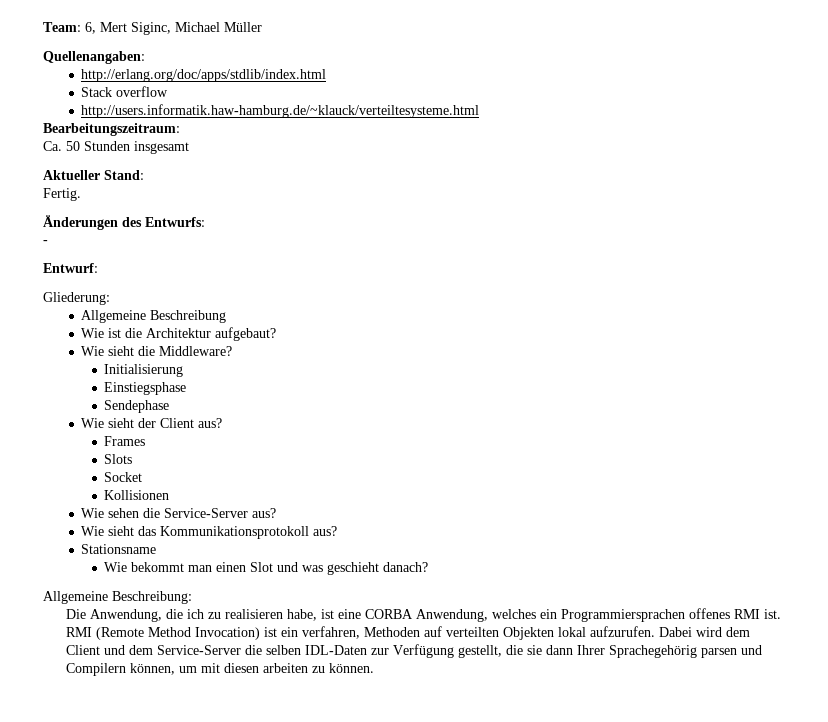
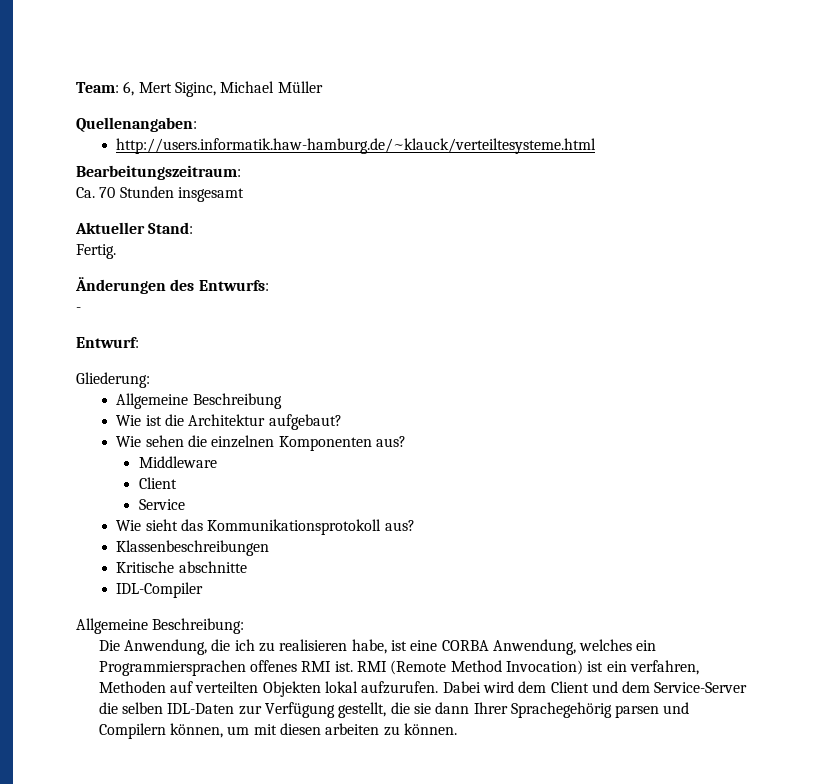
- http://erlang.org/doc/apps/stdlib/index.html
- Stack overflow
- Ca. 50 Stunden insgesamt
+ Ca. 70 Stunden insgesamt
- Wie sieht die Middleware?
- Initialisierung
- Einstiegsphase
- Sendephase
- Wie sieht der Client aus?
- Frames
- Slots
- Socket
- Kollisionen
- Wie sehen die Service-Server aus?
+ Wie sehen die einzelnen Komponenten aus?
+ Middleware
+ Client
+ Service
- Stationsname
- Wie bekommt man einen Slot und was geschieht danach?
+ Klassenbeschreibungen
+ Kritische abschnitte
+ IDL-Compiler

